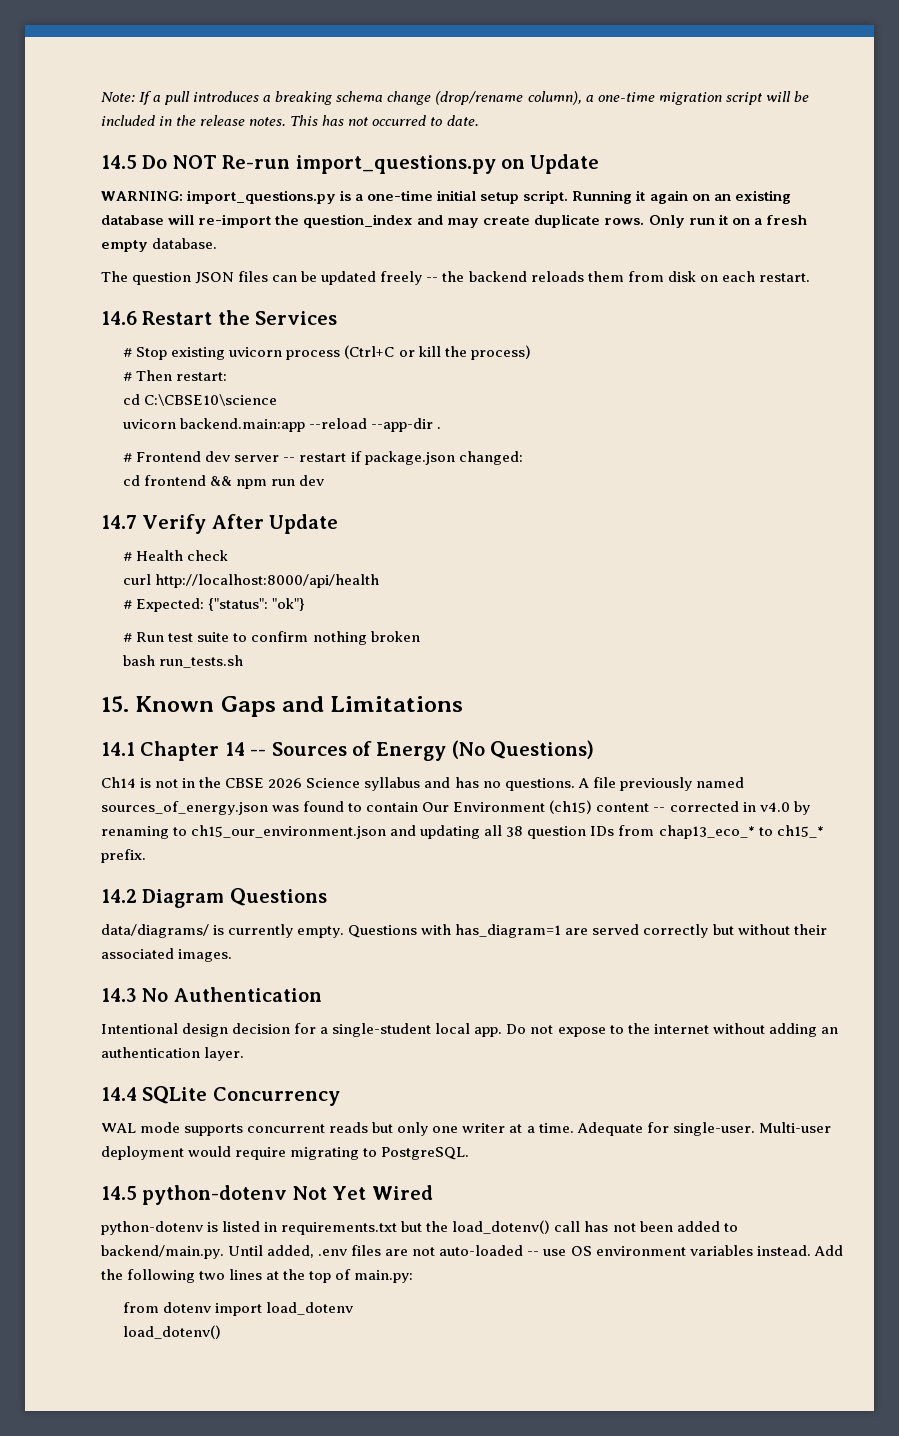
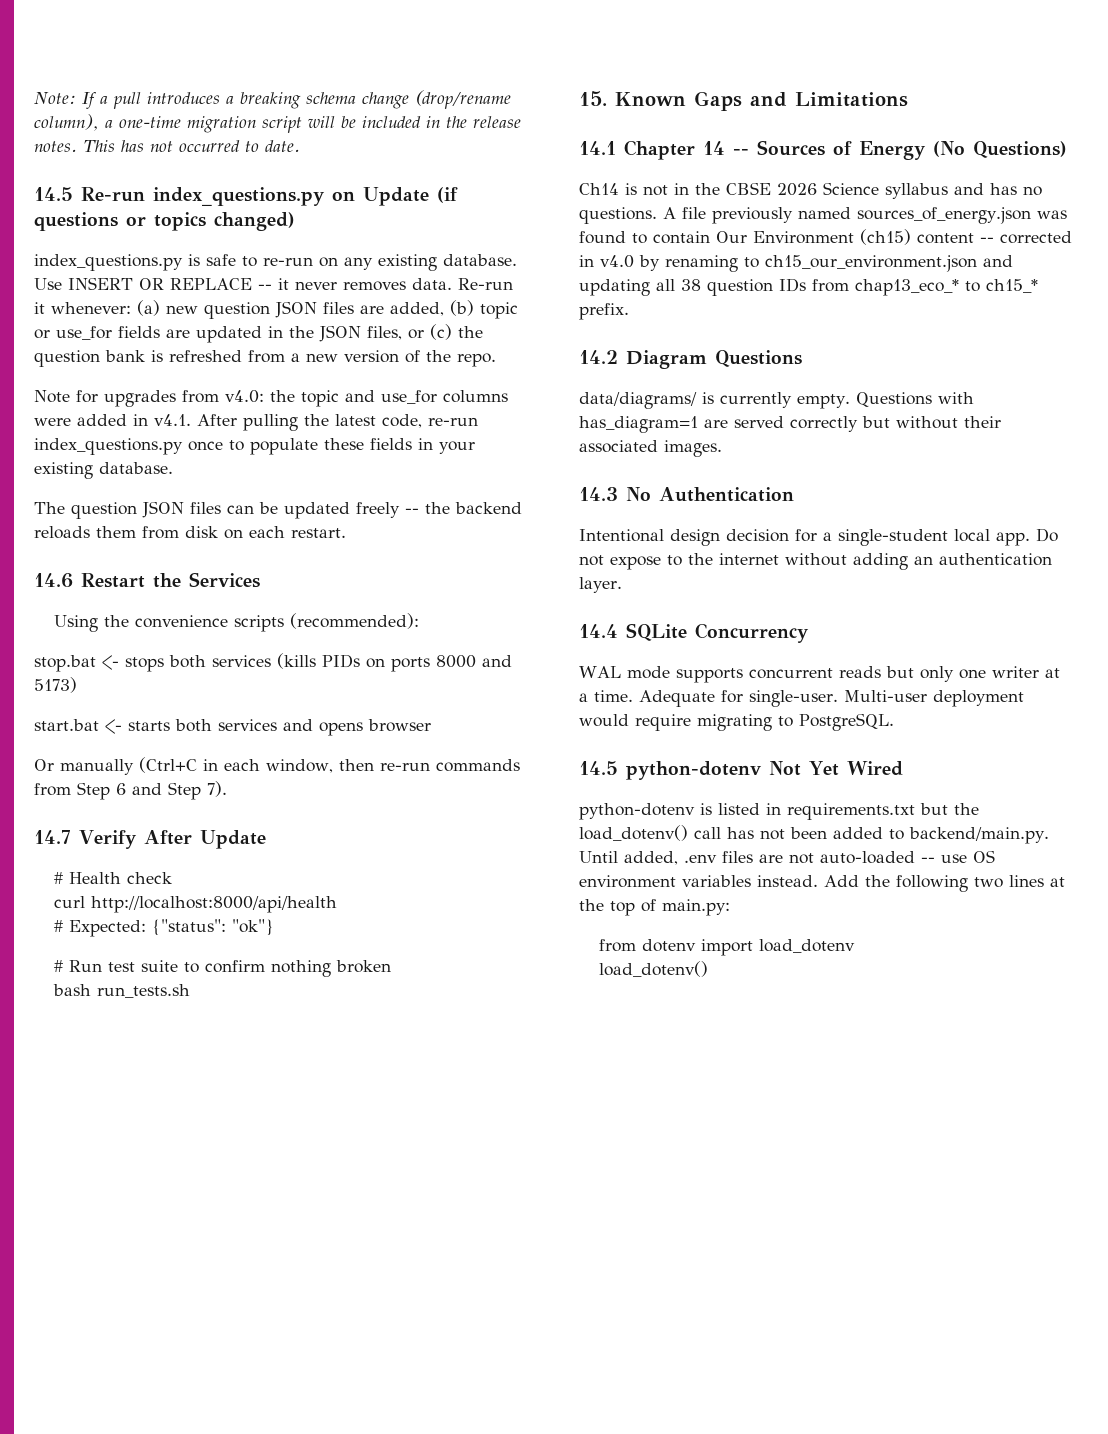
- 14.5 Do NOT Re-run import_questions.py on Update
- WARNING: import_questions.py is a one-time initial setup script. Running it again on an existing database will re-import the question_index and may create duplicate rows. Only run it on a fresh empty database.
+ 14.5 Re-run index_questions.py on Update (if questions or topics changed)
+ index_questions.py is safe to re-run on any existing database. Use INSERT OR REPLACE -- it never removes data. Re-run it whenever: (a) new question JSON files are added, (b) topic or use_for fields are updated in the JSON files, or (c) the question bank is refreshed from a new version of the repo.
+ Note for upgrades from v4.0: the topic and use_for columns were added in v4.1. After pulling the latest code, re-run index_questions.py once to populate these fields in your existing database.
- # Stop existing uvicorn process (Ctrl+C or kill the process)
- # Then restart:
- cd C:\CBSE10\science
- uvicorn backend.main:app --reload --app-dir .
- # Frontend dev server -- restart if package.json changed:
- cd frontend && npm run dev
+ Using the convenience scripts (recommended):
+ stop.bat <- stops both services (kills PIDs on ports 8000 and 5173)
+ start.bat <- starts both services and opens browser
+ Or manually (Ctrl+C in each window, then re-run commands from Step 6 and Step 7).

